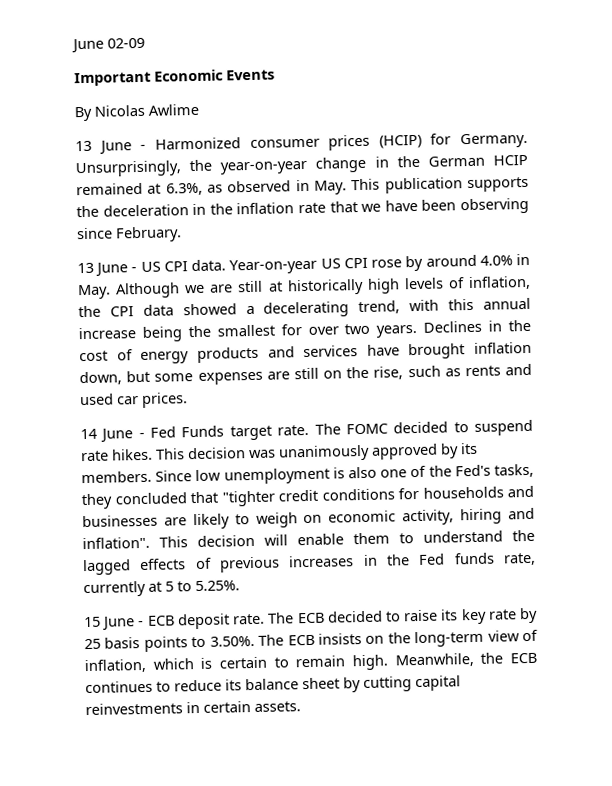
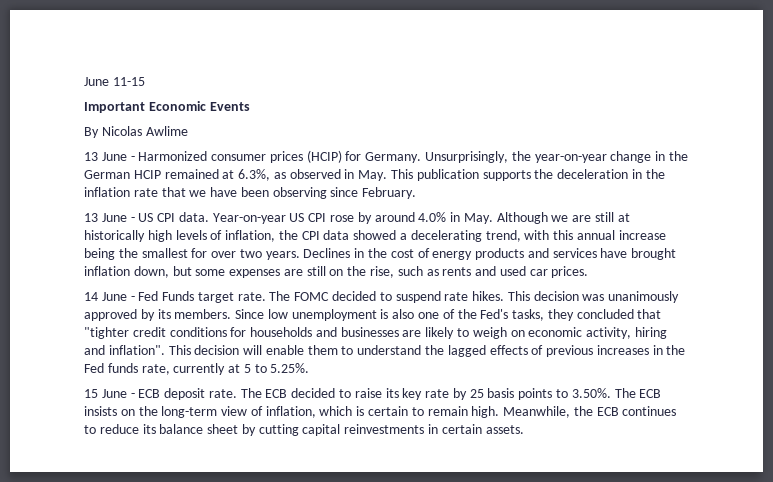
- June 02-09
+ June 11-15

